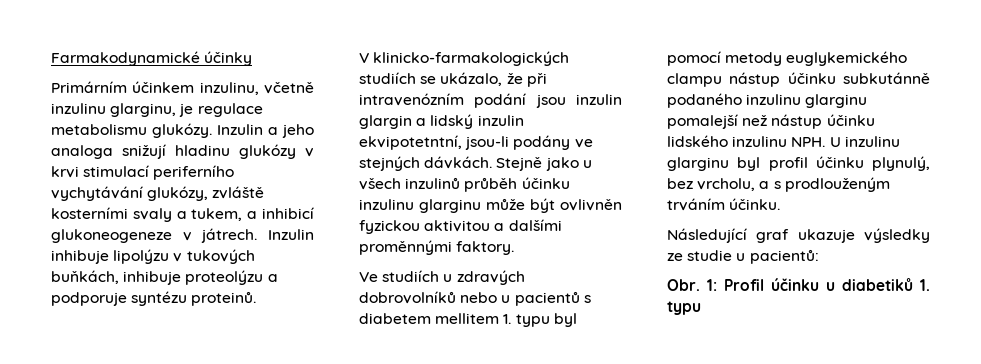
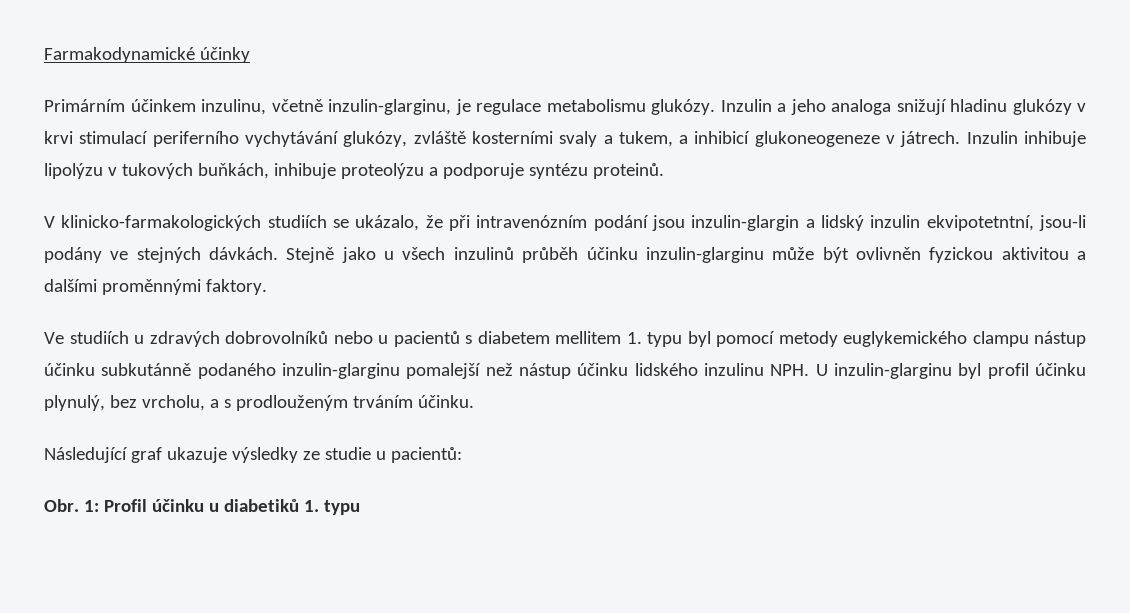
- Primárním účinkem inzulinu, včetně inzulinu glarginu, je regulace metabolismu glukózy.
+ Primárním účinkem inzulinu, včetně inzulin-glarginu, je regulace metabolismu glukózy.
- V klinicko-farmakologických studiích se ukázalo, že při intravenózním podání jsou inzulin glargin a lidský inzulin ekvipotetntní, jsou-li podány ve stejných dávkách.
+ V klinicko-farmakologických studiích se ukázalo, že při intravenózním podání jsou inzulin-glargin a lidský inzulin ekvipotetntní, jsou-li podány ve stejných dávkách.
- Stejně jako u všech inzulinů průběh účinku inzulinu glarginu může být ovlivněn fyzickou aktivitou a dalšími proměnnými faktory.
+ Stejně jako u všech inzulinů průběh účinku inzulin-glarginu může být ovlivněn fyzickou aktivitou a dalšími proměnnými faktory.
- Ve studiích u zdravých dobrovolníků nebo u pacientů s diabetem mellitem 1. typu byl pomocí metody euglykemického clampu nástup účinku subkutánně podaného inzulinu glarginu pomalejší než nástup účinku lidského inzulinu NPH. U inzulinu glarginu byl profil účinku plynulý, bez vrcholu, a s prodlouženým trváním účinku.
+ Ve studiích u zdravých dobrovolníků nebo u pacientů s diabetem mellitem 1. typu byl pomocí metody euglykemického clampu nástup účinku subkutánně podaného inzulin-glarginu pomalejší než nástup účinku lidského inzulinu NPH. U inzulin-glarginu byl profil účinku plynulý, bez vrcholu, a s prodlouženým trváním účinku.

